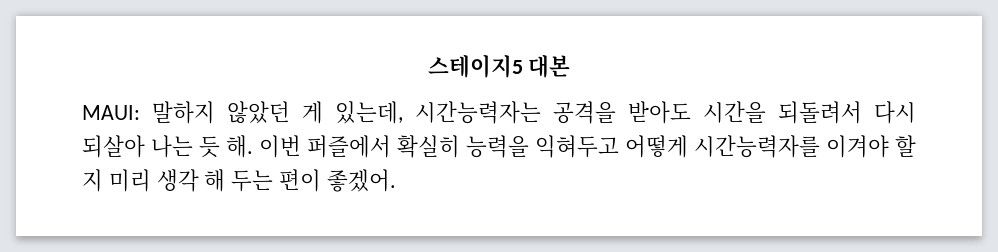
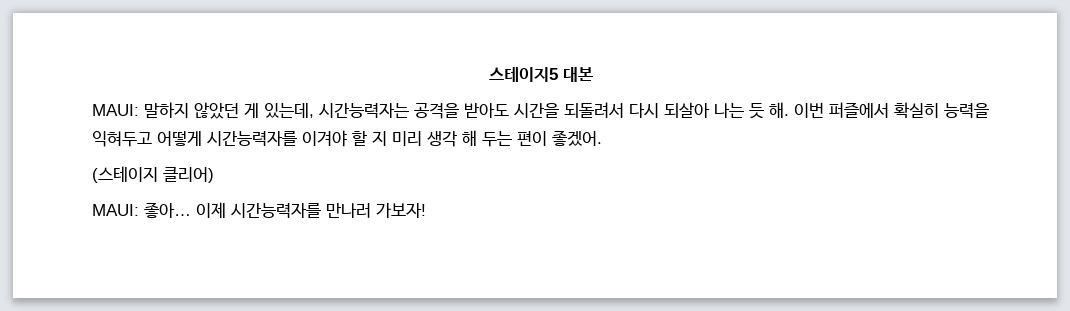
+ (스테이지 클리어)
+ MAUI: 좋아… 이제 시간능력자를 만나러 가보자!

